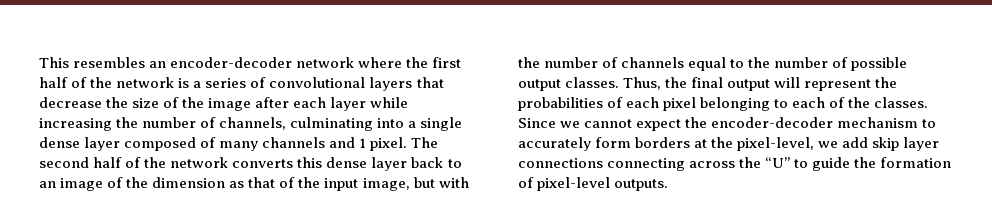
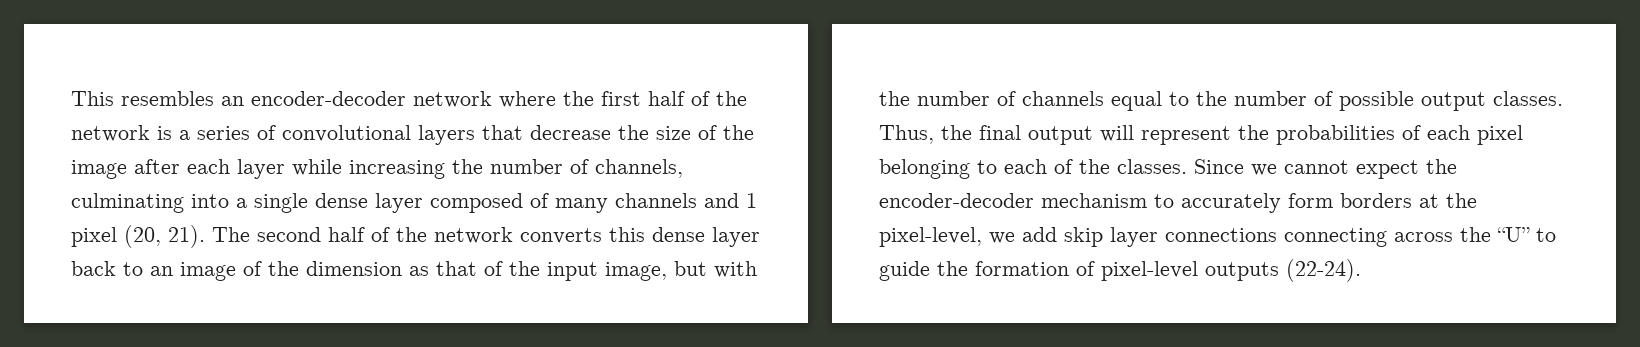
- This resembles an encoder-decoder network where the first half of the network is a series of convolutional layers that decrease the size of the image after each layer while increasing the number of channels, culminating into a single dense layer composed of many channels and 1 pixel.
+ This resembles an encoder-decoder network where the first half of the network is a series of convolutional layers that decrease the size of the image after each layer while increasing the number of channels, culminating into a single dense layer composed of many channels and 1 pixel (20, 21).
- Since we cannot expect the encoder-decoder mechanism to accurately form borders at the pixel-level, we add skip layer connections connecting across the “U” to guide the formation of pixel-level outputs.
+ Since we cannot expect the encoder-decoder mechanism to accurately form borders at the pixel-level, we add skip layer connections connecting across the “U” to guide the formation of pixel-level outputs (22-24).

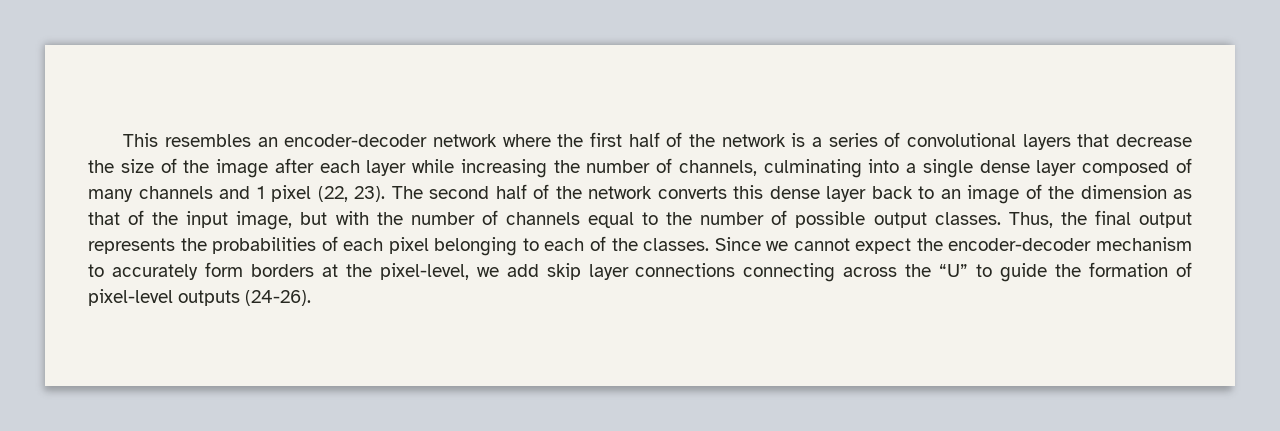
- This resembles an encoder-decoder network where the first half of the network is a series of convolutional layers that decrease the size of the image after each layer while increasing the number of channels, culminating into a single dense layer composed of many channels and 1 pixel (20, 21).
+ This resembles an encoder-decoder network where the first half of the network is a series of convolutional layers that decrease the size of the image after each layer while increasing the number of channels, culminating into a single dense layer composed of many channels and 1 pixel (22, 23).
- Thus, the final output will represent the probabilities of each pixel belonging to each of the classes.
+ Thus, the final output represents the probabilities of each pixel belonging to each of the classes.
- Since we cannot expect the encoder-decoder mechanism to accurately form borders at the pixel-level, we add skip layer connections connecting across the “U” to guide the formation of pixel-level outputs (22-24).
+ Since we cannot expect the encoder-decoder mechanism to accurately form borders at the pixel-level, we add skip layer connections connecting across the “U” to guide the formation of pixel-level outputs (24-26).

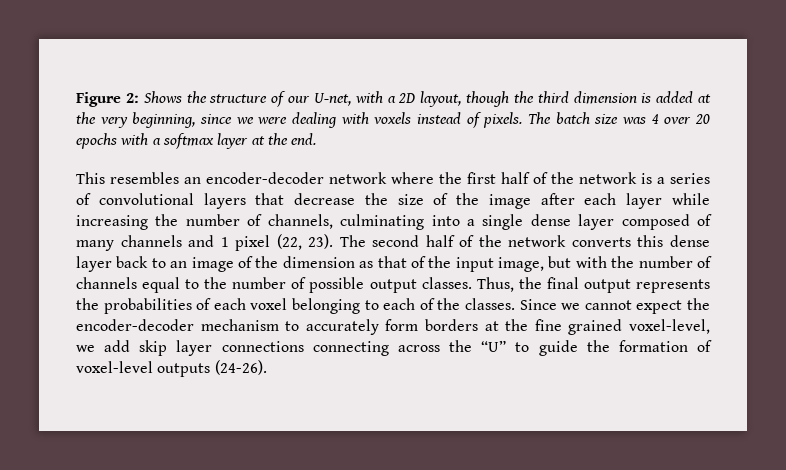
+ Figure 2: Shows the structure of our U-net, with a 2D layout, though the third dimension is added at the very beginning, since we were dealing with voxels instead of pixels. The batch size was 4 over 20 epochs with a softmax layer at the end.
- Thus, the final output represents the probabilities of each pixel belonging to each of the classes.
+ Thus, the final output represents the probabilities of each voxel belonging to each of the classes.
- Since we cannot expect the encoder-decoder mechanism to accurately form borders at the pixel-level, we add skip layer connections connecting across the “U” to guide the formation of pixel-level outputs (24-26).
+ Since we cannot expect the encoder-decoder mechanism to accurately form borders at the fine grained voxel-level, we add skip layer connections connecting across the “U” to guide the formation of voxel-level outputs (24-26).

